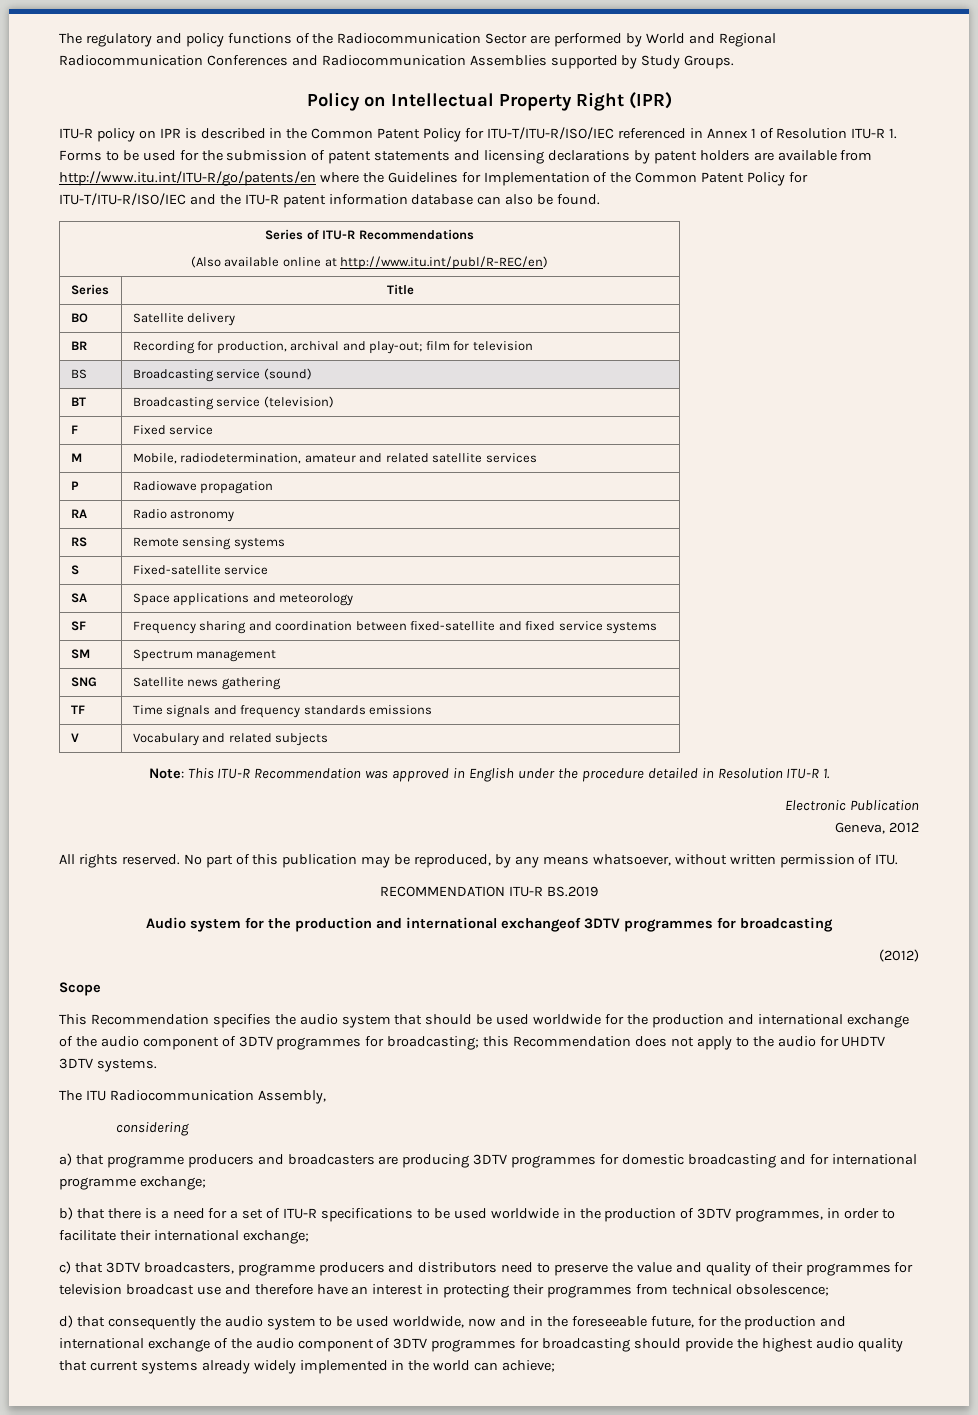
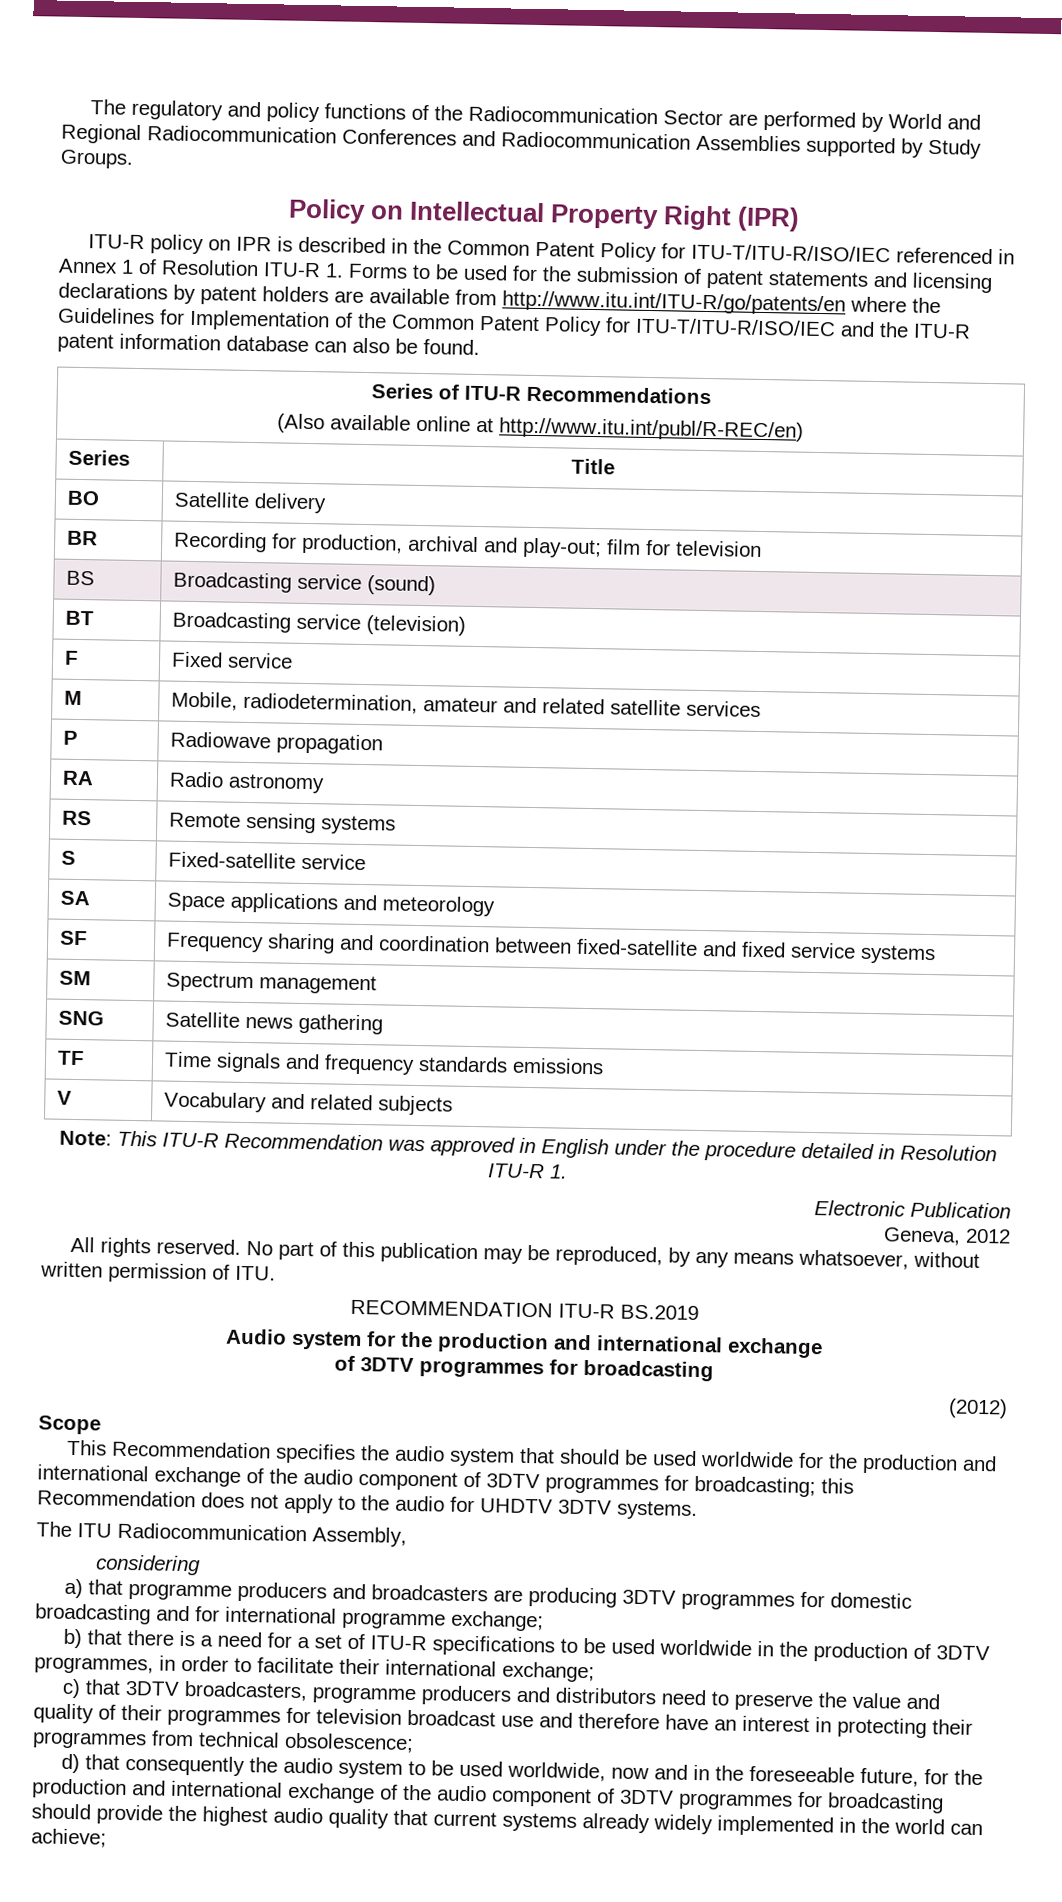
- Audio system for the production and international exchangeof 3DTV programmes for broadcasting
+ Audio system for the production and international exchange
+ of 3DTV programmes for broadcasting

